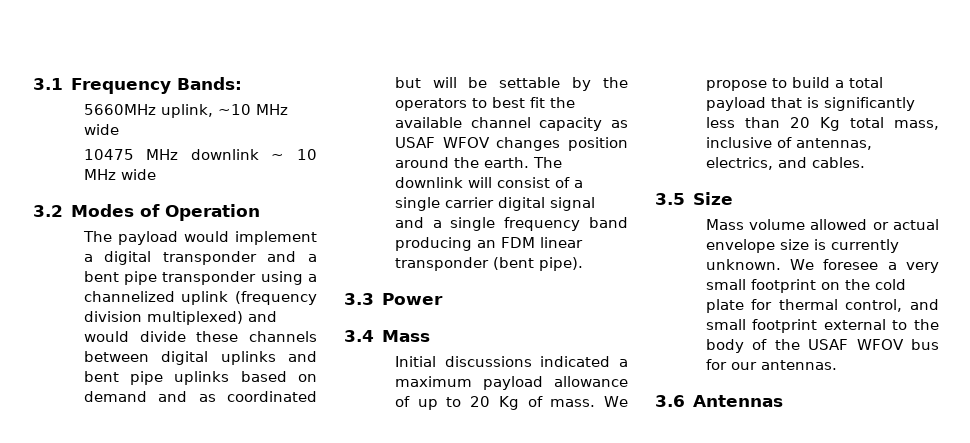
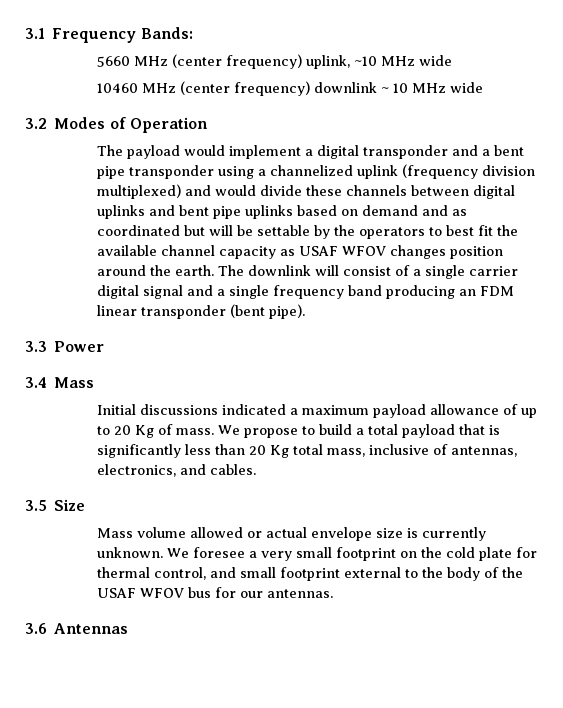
- 5660MHz uplink, ~10 MHz wide
+ 5660 MHz (center frequency) uplink, ~10 MHz wide
- 10475 MHz downlink ~ 10 MHz wide
+ 10460 MHz (center frequency) downlink ~ 10 MHz wide
- We propose to build a total payload that is significantly less than 20 Kg total mass, inclusive of antennas, electrics, and cables.
+ We propose to build a total payload that is significantly less than 20 Kg total mass, inclusive of antennas, electronics, and cables.

